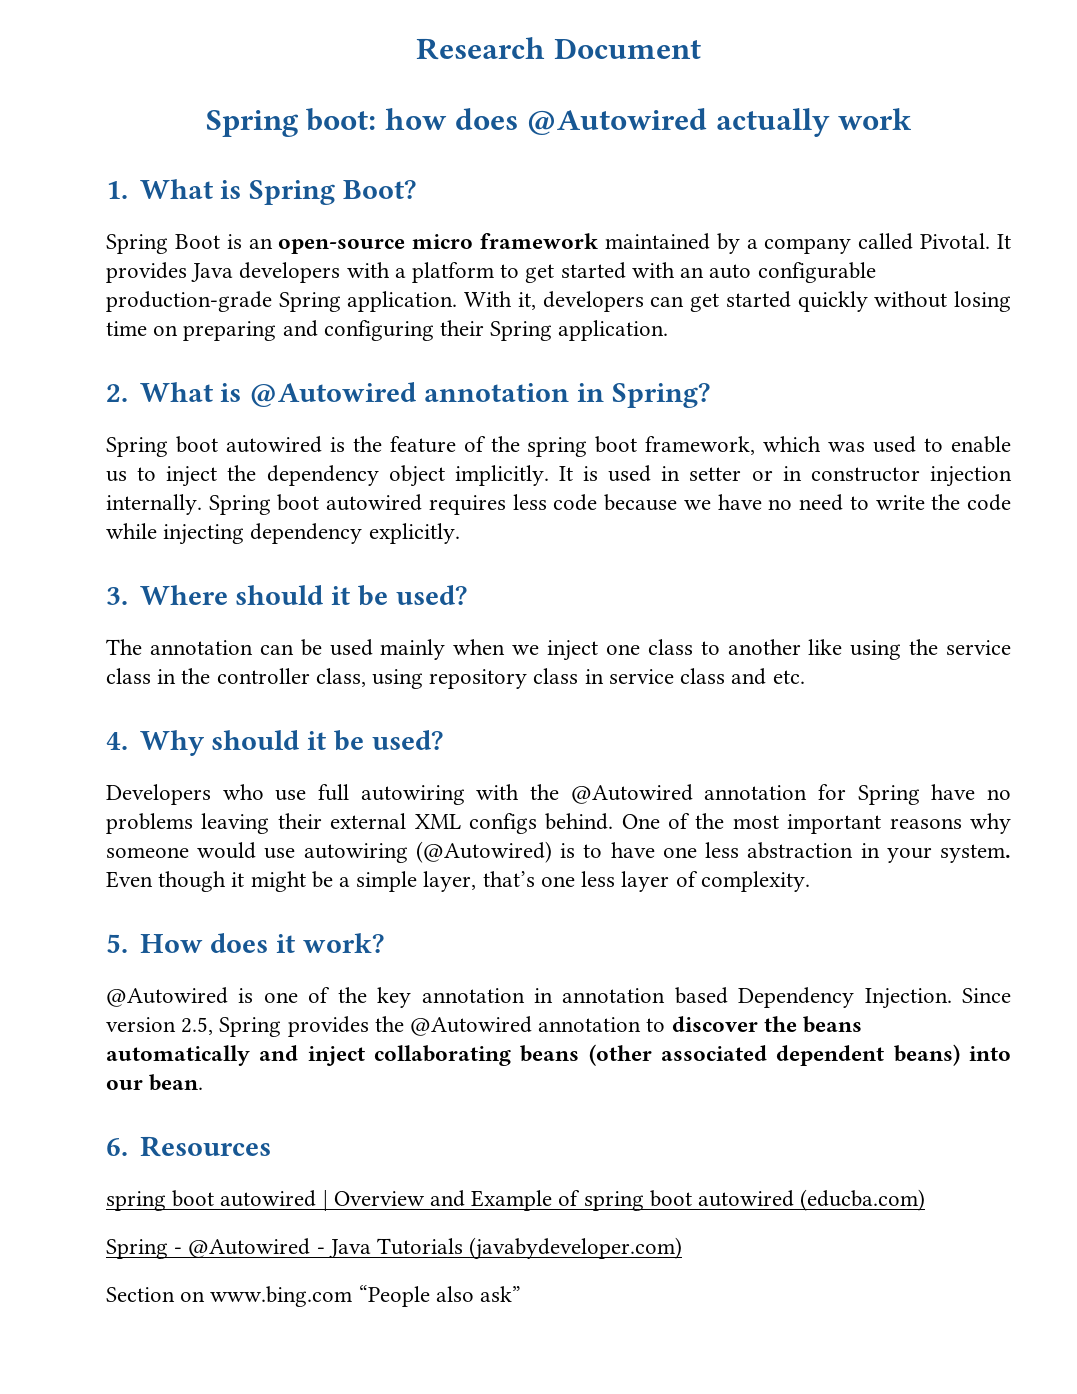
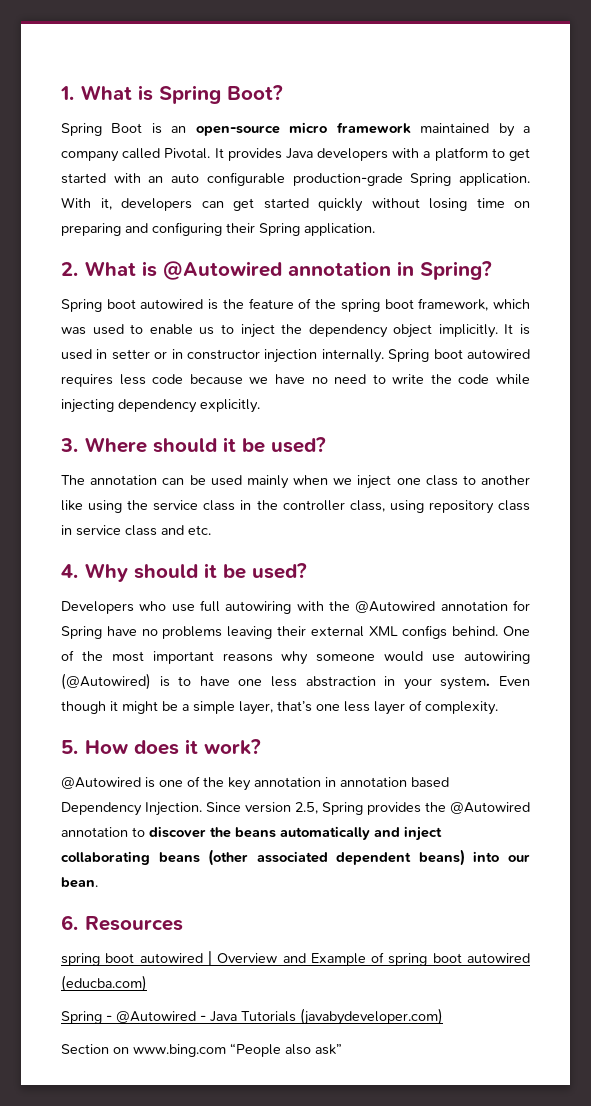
- Research Document
- Spring boot: how does @Autowired actually work

